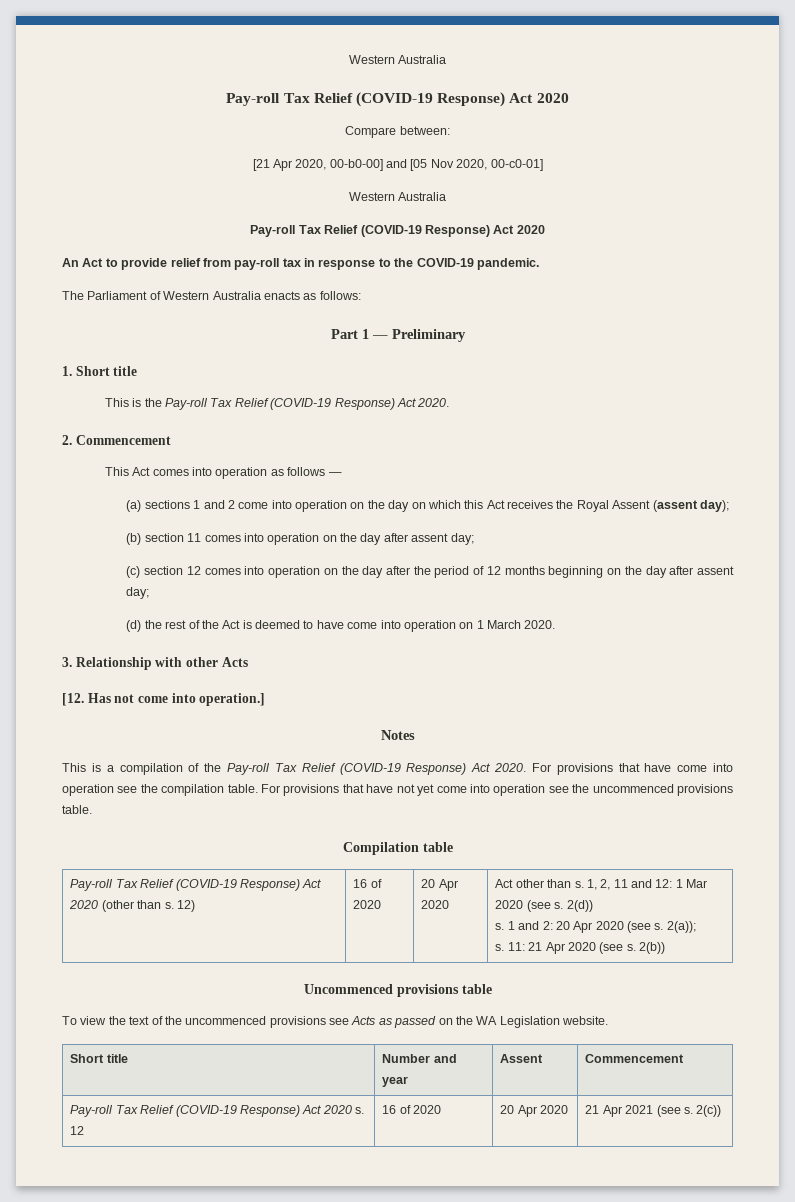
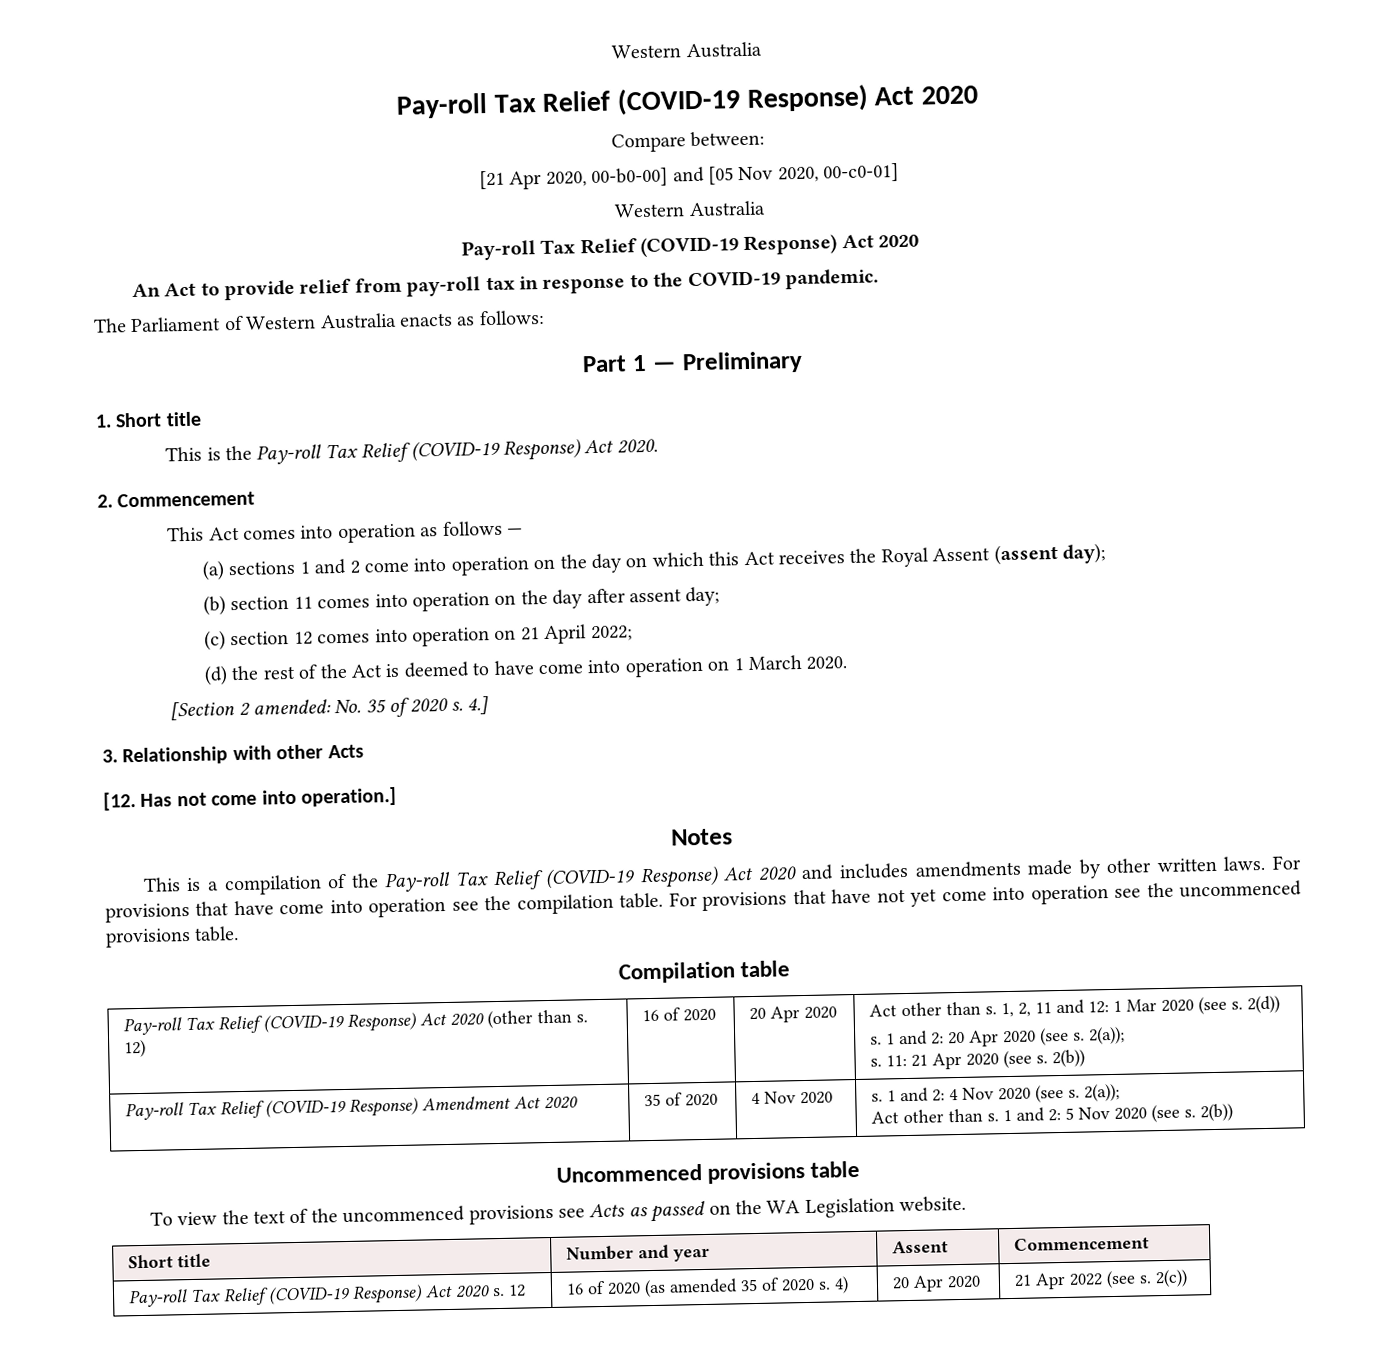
- (c) section 12 comes into operation on the day after the period of 12 months beginning on the day after assent day;
+ (c) section 12 comes into operation on 21 April 2022;
+ [Section 2 amended: No. 35 of 2020 s. 4.]
- This is a compilation of the Pay-roll Tax Relief (COVID-19 Response) Act 2020.
+ This is a compilation of the Pay-roll Tax Relief (COVID-19 Response) Act 2020 and includes amendments made by other written laws.
+ Pay-roll Tax Relief (COVID-19 Response) Amendment Act 2020 | 35 of 2020 | 4 Nov 2020 | s. 1 and 2: 4 Nov 2020 (see s. 2(a));
+ Act other than s. 1 and 2: 5 Nov 2020 (see s. 2(b))
- Pay-roll Tax Relief (COVID-19 Response) Act 2020 s. 12 | 16 of 2020 | 20 Apr 2020 | 21 Apr 2021 (see s. 2(c))
+ Pay-roll Tax Relief (COVID-19 Response) Act 2020 s. 12 | 16 of 2020 (as amended 35 of 2020 s. 4) | 20 Apr 2020 | 21 Apr 2022 (see s. 2(c))

